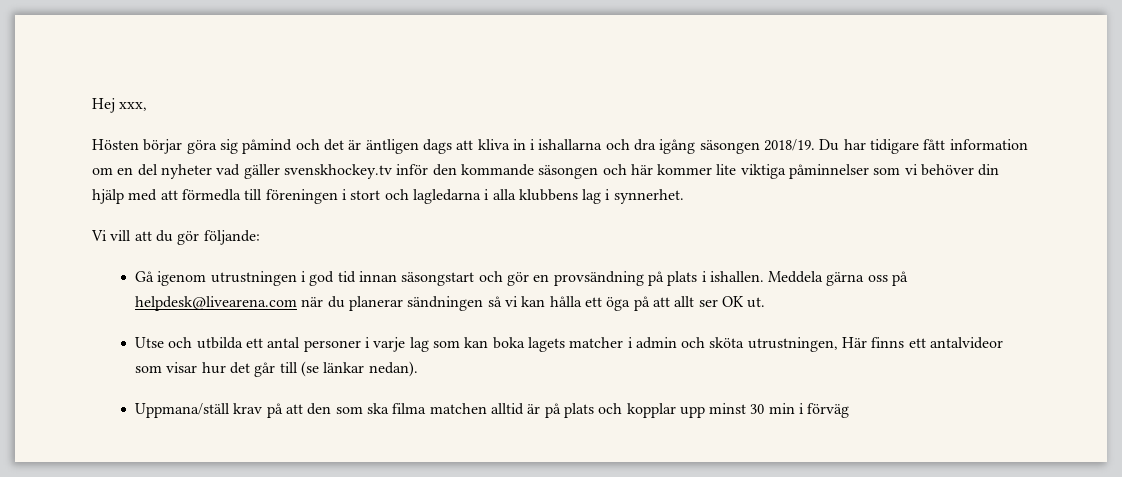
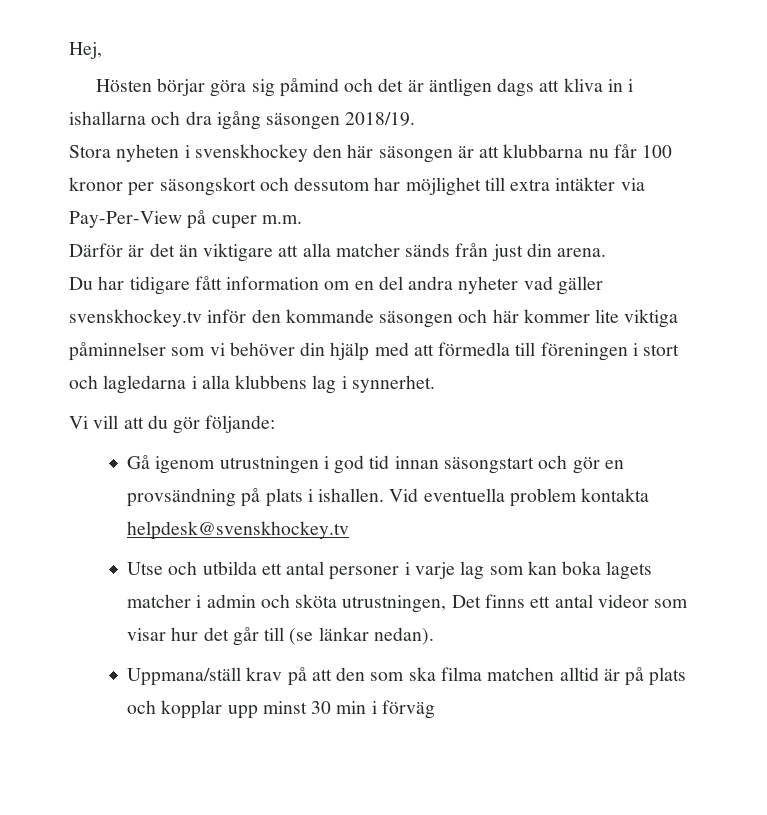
- Hej xxx,
+ Hej,
- Hösten börjar göra sig påmind och det är äntligen dags att kliva in i ishallarna och dra igång säsongen 2018/19. Du har tidigare fått information om en del nyheter vad gäller svenskhockey.tv inför den kommande säsongen och här kommer lite viktiga påminnelser som vi behöver din hjälp med att förmedla till föreningen i stort och lagledarna i alla klubbens lag i synnerhet.
+ Hösten börjar göra sig påmind och det är äntligen dags att kliva in i ishallarna och dra igång säsongen 2018/19.
+ Stora nyheten i svenskhockey den här säsongen är att klubbarna nu får 100 kronor per säsongskort och dessutom har möjlighet till extra intäkter via Pay-Per-View på cuper m.m.
+ Därför är det än viktigare att alla matcher sänds från just din arena.
+ Du har tidigare fått information om en del andra nyheter vad gäller svenskhockey.tv inför den kommande säsongen och här kommer lite viktiga påminnelser som vi behöver din hjälp med att förmedla till föreningen i stort och lagledarna i alla klubbens lag i synnerhet.
- Meddela gärna oss på helpdesk@livearena.com när du planerar sändningen så vi kan hålla ett öga på att allt ser OK ut.
+ Vid eventuella problem kontakta helpdesk@svenskhockey.tv
- Utse och utbilda ett antal personer i varje lag som kan boka lagets matcher i admin och sköta utrustningen, Här finns ett antalvideor som visar hur det går till (se länkar nedan).
+ Utse och utbilda ett antal personer i varje lag som kan boka lagets matcher i admin och sköta utrustningen, Det finns ett antal videor som visar hur det går till (se länkar nedan).

